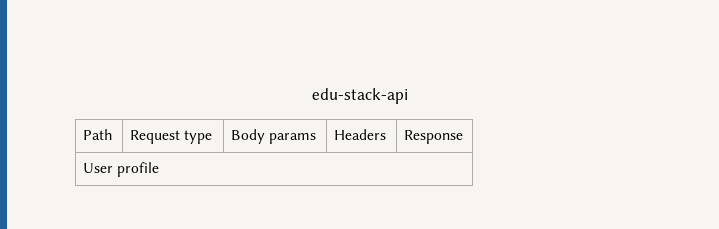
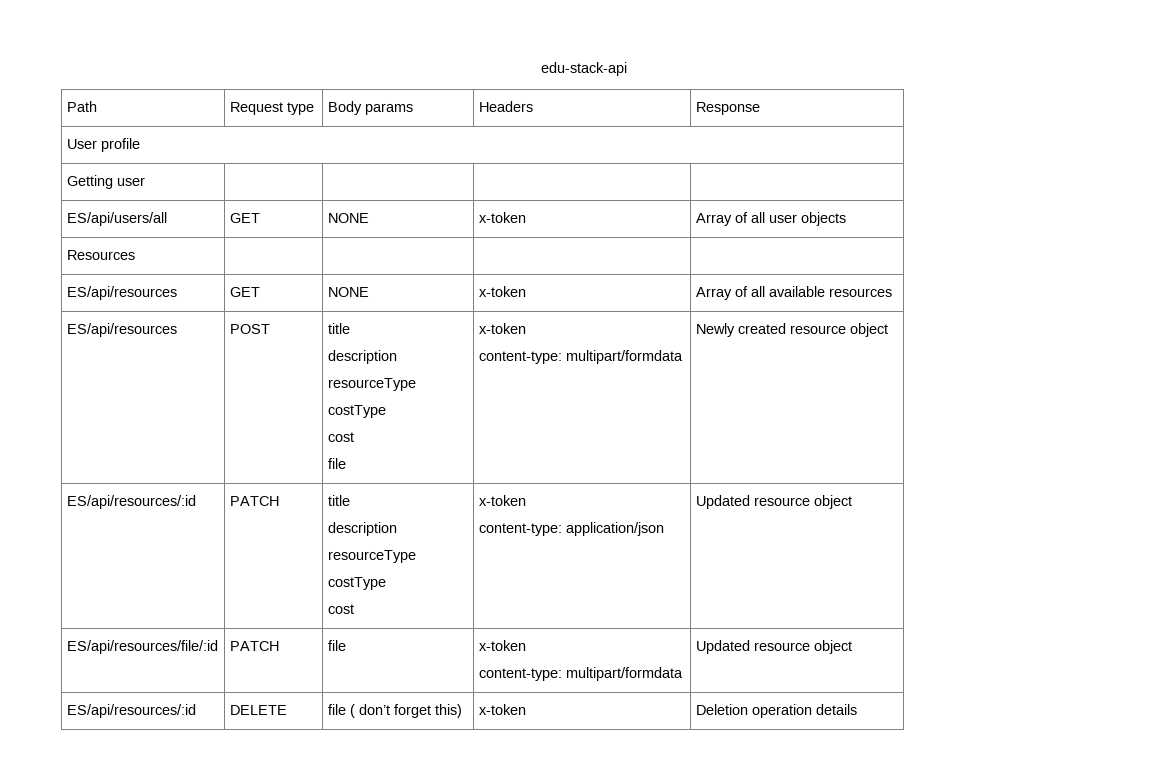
+ Getting user | | | |
+ ES/api/users/all | GET | NONE | x-token | Array of all user objects
+ Resources | | | |
+ ES/api/resources | GET | NONE | x-token | Array of all available resources
+ ES/api/resources | POST | title
+ description
+ resourceType
+ costType
+ cost
+ file | x-token
+ content-type: multipart/formdata | Newly created resource object
+ ES/api/resources/:id | PATCH | title
+ description
+ resourceType
+ costType
+ cost | x-token
+ content-type: application/json | Updated resource object
+ ES/api/resources/file/:id | PATCH | file | x-token
+ content-type: multipart/formdata | Updated resource object
+ ES/api/resources/:id | DELETE | file ( don’t forget this) | x-token | Deletion operation details

